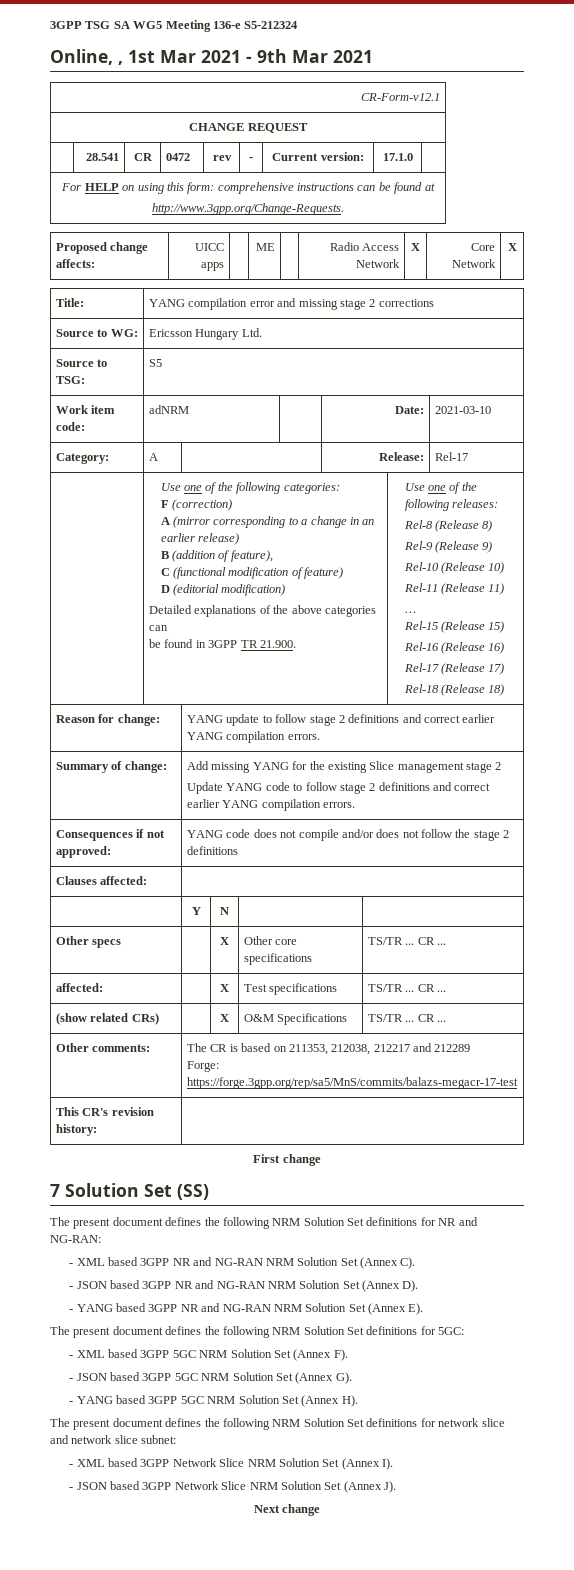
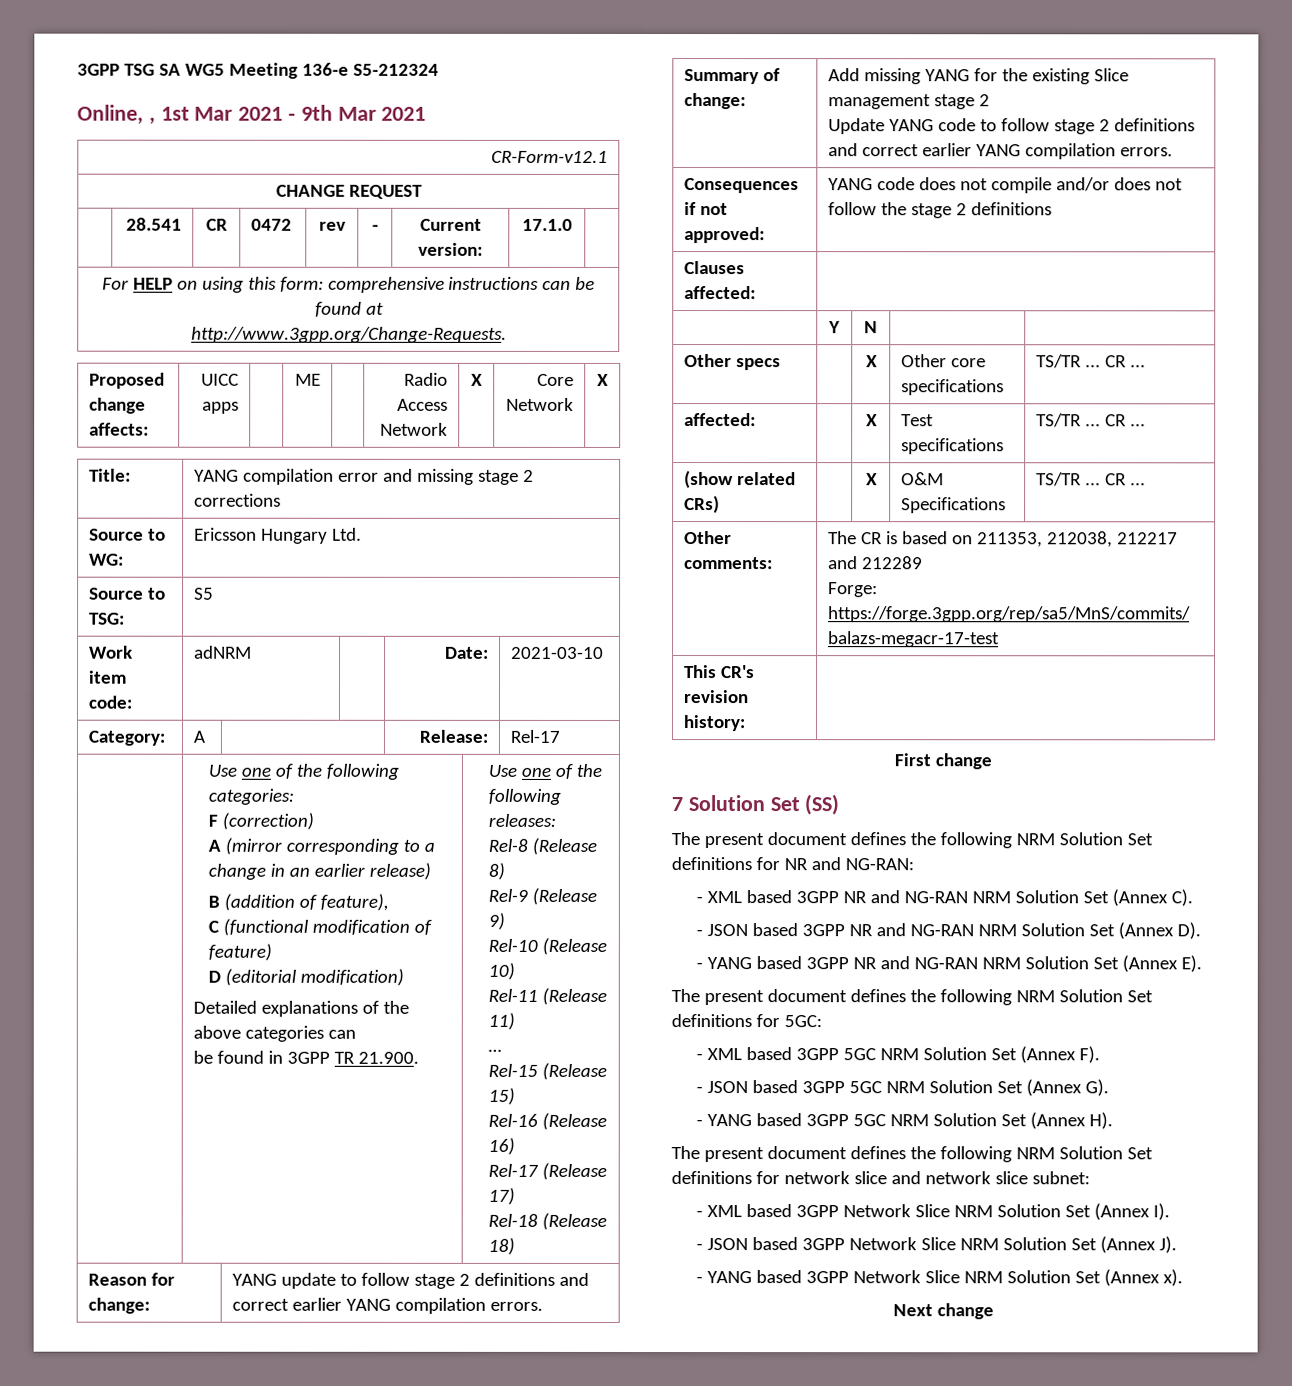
+ - YANG based 3GPP Network Slice NRM Solution Set (Annex x).

